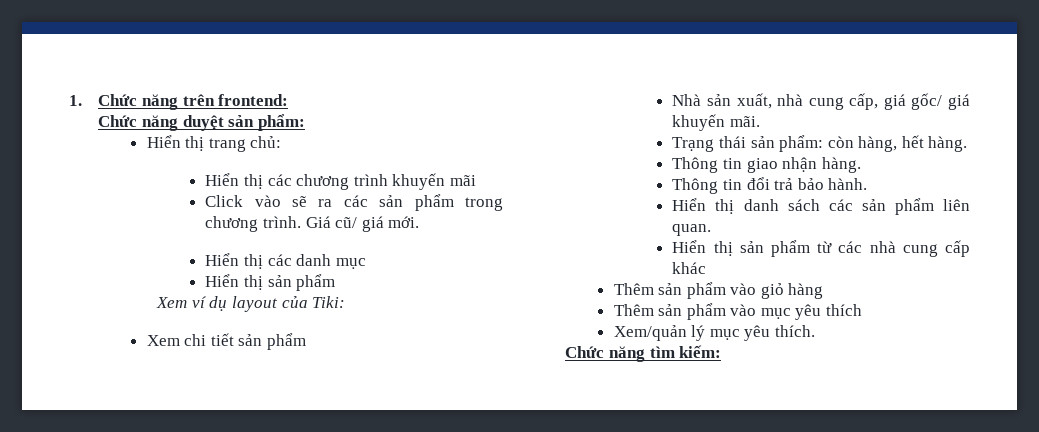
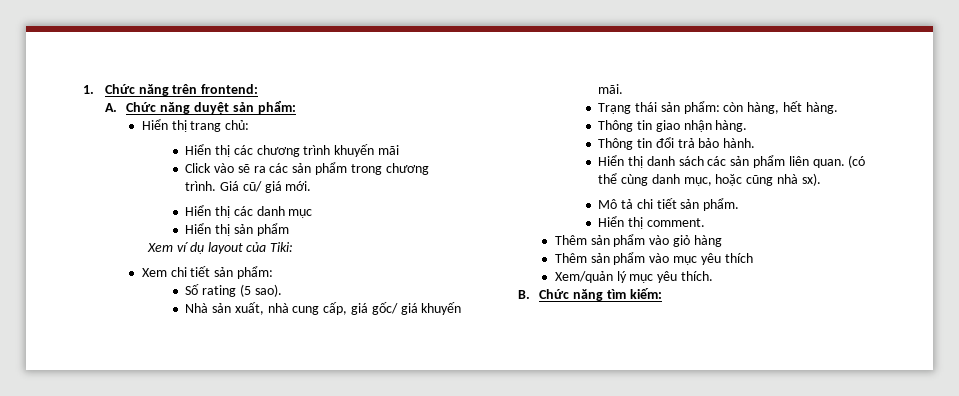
- Chức năng duyệt sản phẩm:
+ A. Chức năng duyệt sản phẩm:
- Xem chi tiết sản phẩm
+ Xem chi tiết sản phẩm:
+ Số rating (5 sao).
- Hiển thị danh sách các sản phẩm liên quan.
- Hiển thị sản phẩm từ các nhà cung cấp khác
+ Hiển thị danh sách các sản phẩm liên quan. (có thể cùng danh mục, hoặc cũng nhà sx).
+ Mô tả chi tiết sản phẩm.
+ Hiển thị comment.
- Chức năng tìm kiếm:
+ B. Chức năng tìm kiếm:

